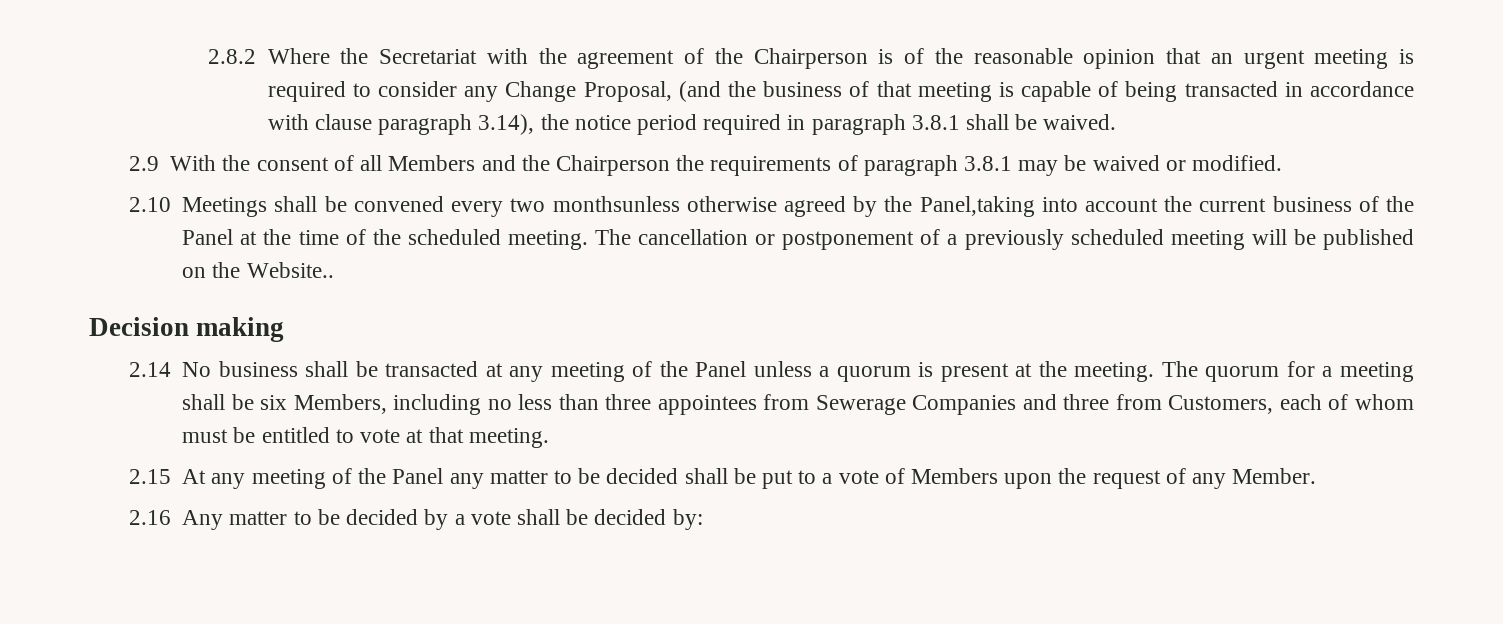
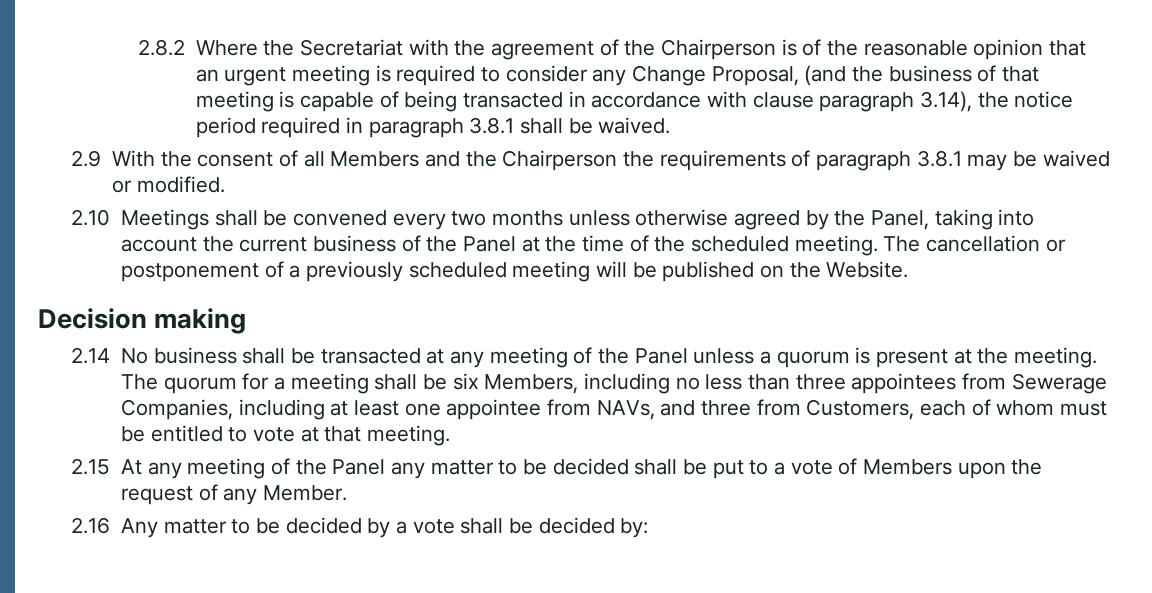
- 2.10 Meetings shall be convened every two monthsunless otherwise agreed by the Panel,taking into account the current business of the Panel at the time of the scheduled meeting.
+ 2.10 Meetings shall be convened every two months unless otherwise agreed by the Panel, taking into account the current business of the Panel at the time of the scheduled meeting.
- The cancellation or postponement of a previously scheduled meeting will be published on the Website..
+ The cancellation or postponement of a previously scheduled meeting will be published on the Website.
- The quorum for a meeting shall be six Members, including no less than three appointees from Sewerage Companies and three from Customers, each of whom must be entitled to vote at that meeting.
+ The quorum for a meeting shall be six Members, including no less than three appointees from Sewerage Companies, including at least one appointee from NAVs, and three from Customers, each of whom must be entitled to vote at that meeting.

